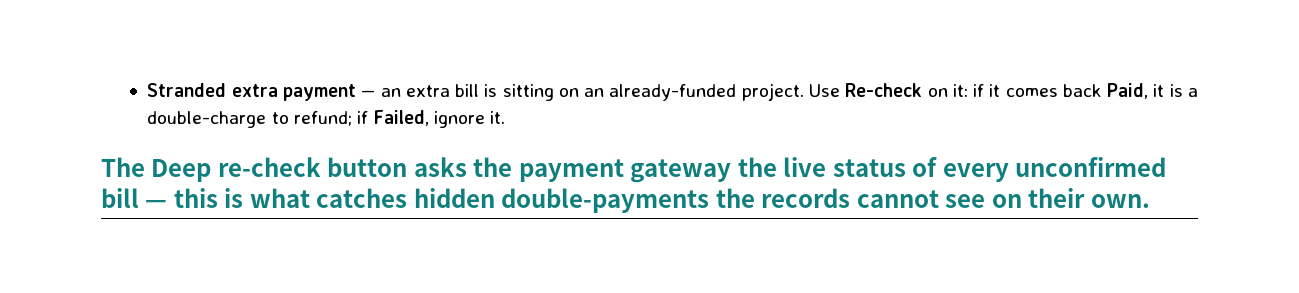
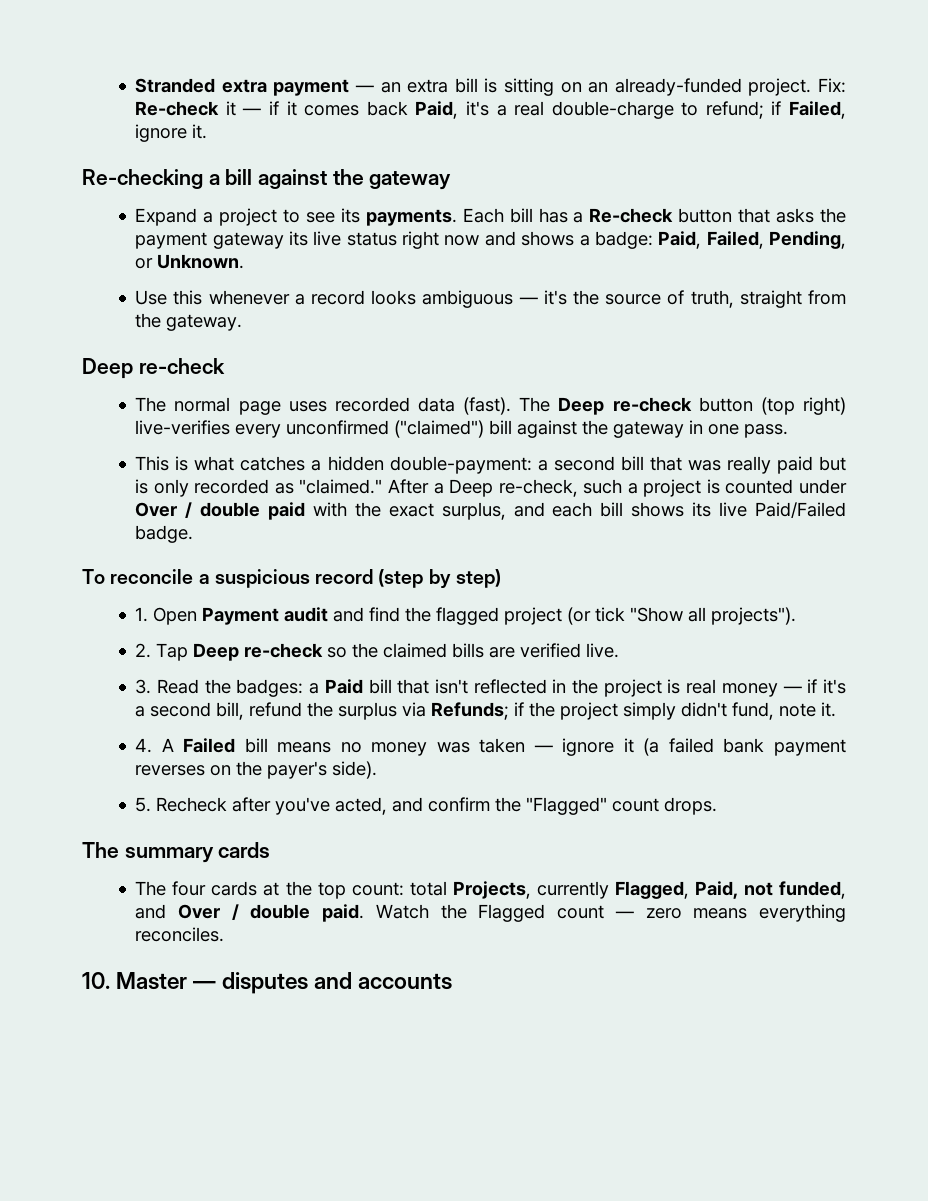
- Use Re-check on it: if it comes back Paid, it is a double-charge to refund; if Failed, ignore it.
+ Fix: Re-check it — if it comes back Paid, it's a real double-charge to refund; if Failed, ignore it.
- The Deep re-check button asks the payment gateway the live status of every unconfirmed bill — this is what catches hidden double-payments the records cannot see on their own.
+ Re-checking a bill against the gateway
+ Expand a project to see its payments. Each bill has a Re-check button that asks the payment gateway its live status right now and shows a badge: Paid, Failed, Pending, or Unknown.
+ Use this whenever a record looks ambiguous — it's the source of truth, straight from the gateway.
+ Deep re-check
+ The normal page uses recorded data (fast). The Deep re-check button (top right) live-verifies every unconfirmed ("claimed") bill against the gateway in one pass.
+ This is what catches a hidden double-payment: a second bill that was really paid but is only recorded as "claimed." After a Deep re-check, such a project is counted under Over / double paid with the exact surplus, and each bill shows its live Paid/Failed badge.
+ To reconcile a suspicious record (step by step)
+ 1. Open Payment audit and find the flagged project (or tick "Show all projects").
+ 2. Tap Deep re-check so the claimed bills are verified live.
+ 3. Read the badges: a Paid bill that isn't reflected in the project is real money — if it's a second bill, refund the surplus via Refunds; if the project simply didn't fund, note it.
+ 4. A Failed bill means no money was taken — ignore it (a failed bank payment reverses on the payer's side).
+ 5. Recheck after you've acted, and confirm the "Flagged" count drops.
+ The summary cards
+ The four cards at the top count: total Projects, currently Flagged, Paid, not funded, and Over / double paid. Watch the Flagged count — zero means everything reconciles.
+ 10. Master — disputes and accounts

